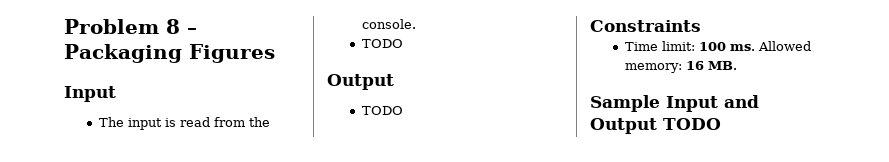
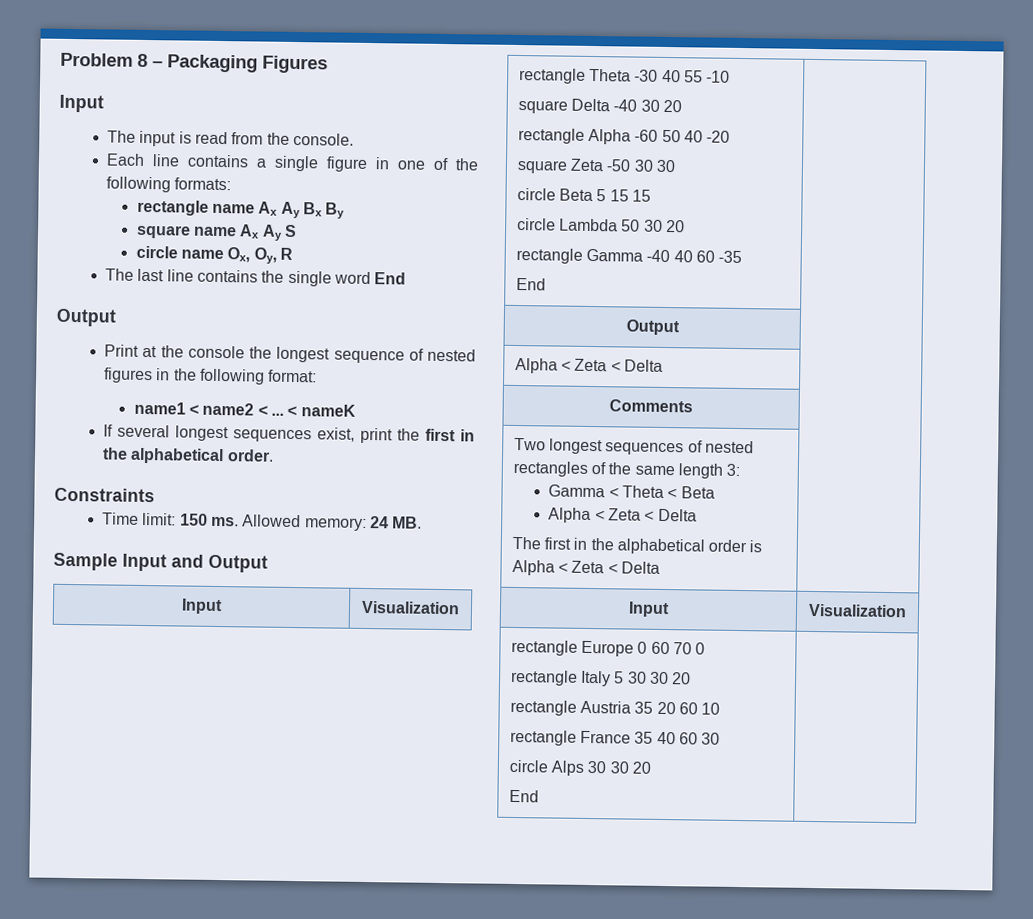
  The input is read from the console.
- TODO
+ Each line contains a single figure in one of the following formats:
+ rectangle name Ax Ay Bx By
+ square name Ax Ay S
+ circle name Ox, Oy, R
+ The last line contains the single word End
  Output
- TODO
+ Print at the console the longest sequence of nested figures in the following format:
+ name1 < name2 < ... < nameK
+ If several longest sequences exist, print the first in the alphabetical order.
- Time limit: 100 ms.
+ Time limit: 150 ms.
- Allowed memory: 16 MB.
+ Allowed memory: 24 MB.
- Sample Input and Output TODO
+ Sample Input and Output
+ Input | Visualization
+ rectangle Theta -30 40 55 -10
+ square Delta -40 30 20
+ rectangle Alpha -60 50 40 -20
+ square Zeta -50 30 30
+ circle Beta 5 15 15
+ circle Lambda 50 30 20
+ rectangle Gamma -40 40 60 -35
+ End |
+ Output |
+ Alpha < Zeta < Delta |
+ Comments |
+ Two longest sequences of nested rectangles of the same length 3:
+ Gamma < Theta < Beta
+ Alpha < Zeta < Delta
+ The first in the alphabetical order is Alpha < Zeta < Delta |
+ Input | Visualization
+ rectangle Europe 0 60 70 0
+ rectangle Italy 5 30 30 20
+ rectangle Austria 35 20 60 10
+ rectangle France 35 40 60 30
+ circle Alps 30 30 20
+ End |

